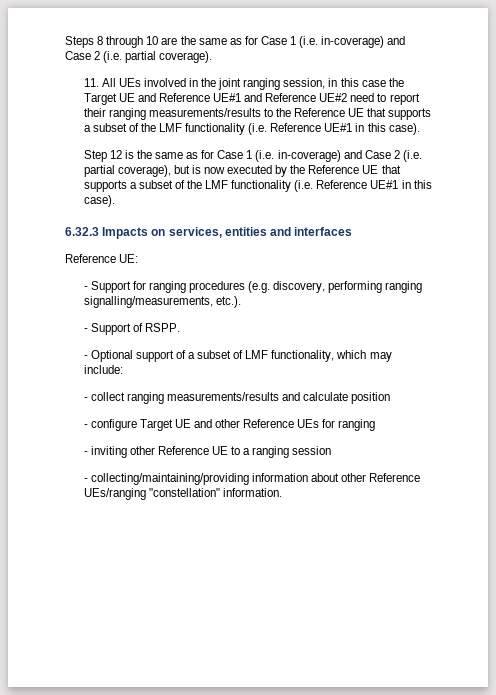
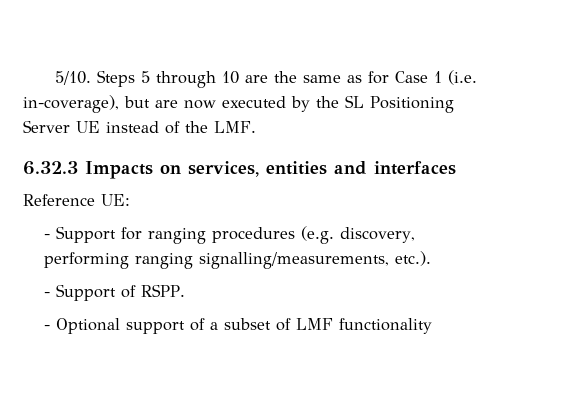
- Steps 8 through 10 are the same as for Case 1 (i.e. in-coverage) and Case 2 (i.e. partial coverage).
- 11. All UEs involved in the joint ranging session, in this case the Target UE and Reference UE#1 and Reference UE#2 need to report their ranging measurements/results to the Reference UE that supports a subset of the LMF functionality (i.e. Reference UE#1 in this case).
- Step 12 is the same as for Case 1 (i.e. in-coverage) and Case 2 (i.e. partial coverage), but is now executed by the Reference UE that supports a subset of the LMF functionality (i.e. Reference UE#1 in this case).
+ 5/10. Steps 5 through 10 are the same as for Case 1 (i.e. in-coverage), but are now executed by the SL Positioning Server UE instead of the LMF.
- - Optional support of a subset of LMF functionality, which may include:
- - collect ranging measurements/results and calculate position
- - configure Target UE and other Reference UEs for ranging
- - inviting other Reference UE to a ranging session
- - collecting/maintaining/providing information about other Reference UEs/ranging "constellation" information.
+ - Optional support of a subset of LMF functionality

